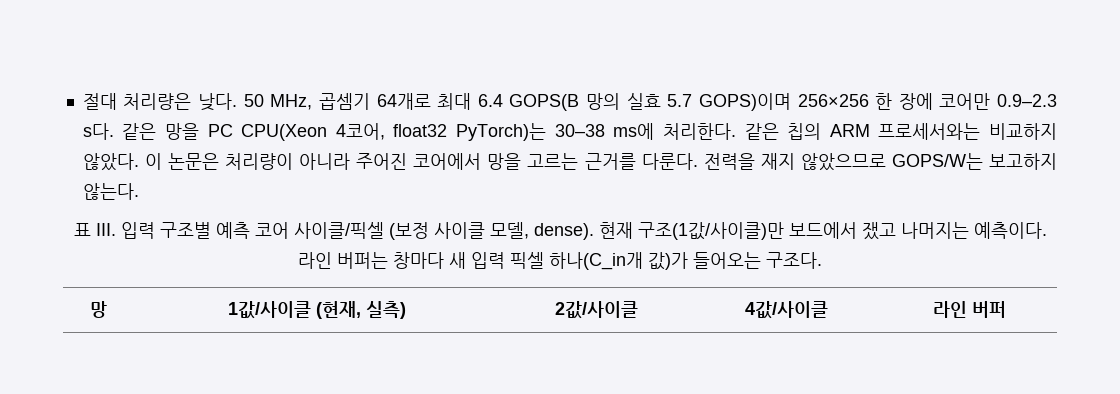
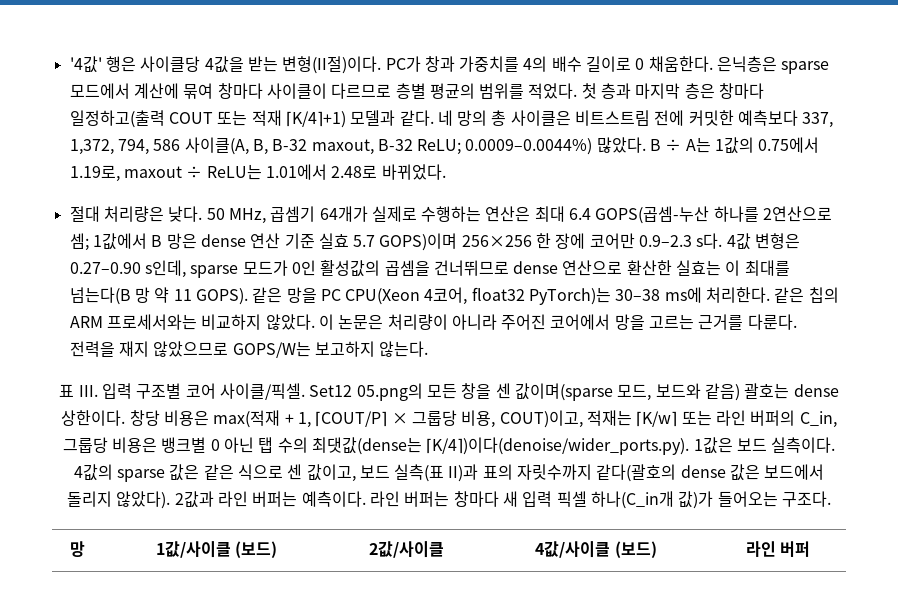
+ '4값' 행은 사이클당 4값을 받는 변형(II절)이다. PC가 창과 가중치를 4의 배수 길이로 0 채움한다. 은닉층은 sparse 모드에서 계산에 묶여 창마다 사이클이 다르므로 층별 평균의 범위를 적었다. 첫 층과 마지막 층은 창마다 일정하고(출력 COUT 또는 적재 ⌈K/4⌉+1) 모델과 같다. 네 망의 총 사이클은 비트스트림 전에 커밋한 예측보다 337, 1,372, 794, 586 사이클(A, B, B-32 maxout, B-32 ReLU; 0.0009–0.0044%) 많았다. B ÷ A는 1값의 0.75에서 1.19로, maxout ÷ ReLU는 1.01에서 2.48로 바뀌었다.
- 50 MHz, 곱셈기 64개로 최대 6.4 GOPS(B 망의 실효 5.7 GOPS)이며 256×256 한 장에 코어만 0.9–2.3 s다.
+ 50 MHz, 곱셈기 64개가 실제로 수행하는 연산은 최대 6.4 GOPS(곱셈-누산 하나를 2연산으로 셈; 1값에서 B 망은 dense 연산 기준 실효 5.7 GOPS)이며 256×256 한 장에 코어만 0.9–2.3 s다.
+ 4값 변형은 0.27–0.90 s인데, sparse 모드가 0인 활성값의 곱셈을 건너뛰므로 dense 연산으로 환산한 실효는 이 최대를 넘는다(B 망 약 11 GOPS).
- 표 III. 입력 구조별 예측 코어 사이클/픽셀 (보정 사이클 모델, dense). 현재 구조(1값/사이클)만 보드에서 쟀고 나머지는 예측이다.
+ 표 III. 입력 구조별 코어 사이클/픽셀. Set12 05.png의 모든 창을 센 값이며(sparse 모드, 보드와 같음) 괄호는 dense 상한이다. 창당 비용은 max(적재 + 1, ⌈COUT/P⌉ × 그룹당 비용, COUT)이고, 적재는 ⌈K/w⌉ 또는 라인 버퍼의 C_in, 그룹당 비용은 뱅크별 0 아닌 탭 수의 최댓값(dense는 ⌈K/4⌉)이다(denoise/wider_ports.py). 1값은 보드 실측이다. 4값의 sparse 값은 같은 식으로 센 값이고, 보드 실측(표 II)과 표의 자릿수까지 같다(괄호의 dense 값은 보드에서 돌리지 않았다). 2값과 라인 버퍼는 예측이다.
- 망 | 1값/사이클 (현재, 실측) | 2값/사이클 | 4값/사이클 | 라인 버퍼
+ 망 | 1값/사이클 (보드) | 2값/사이클 | 4값/사이클 (보드) | 라인 버퍼

